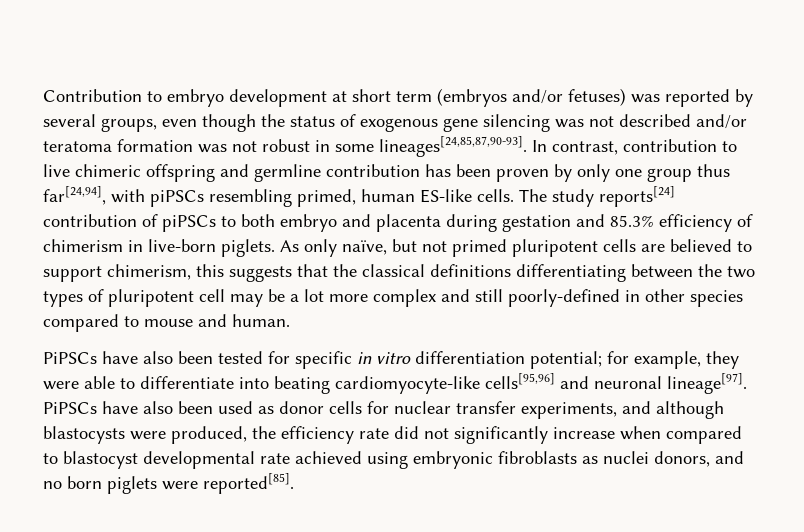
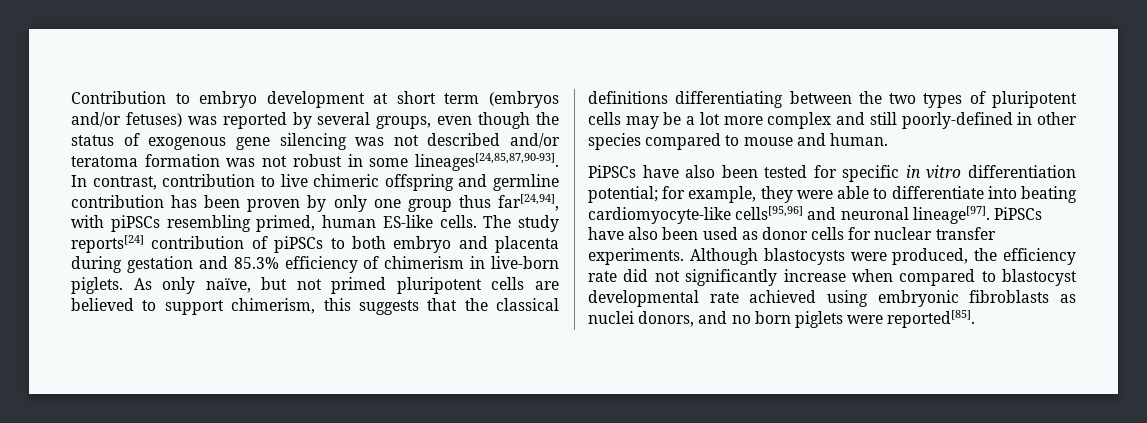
- As only naïve, but not primed pluripotent cells are believed to support chimerism, this suggests that the classical definitions differentiating between the two types of pluripotent cell may be a lot more complex and still poorly-defined in other species compared to mouse and human.
+ As only naïve, but not primed pluripotent cells are believed to support chimerism, this suggests that the classical definitions differentiating between the two types of pluripotent cells may be a lot more complex and still poorly-defined in other species compared to mouse and human.
- PiPSCs have also been used as donor cells for nuclear transfer experiments, and although blastocysts were produced, the efficiency rate did not significantly increase when compared to blastocyst developmental rate achieved using embryonic fibroblasts as nuclei donors, and no born piglets were reported[85].
+ PiPSCs have also been used as donor cells for nuclear transfer experiments. Although blastocysts were produced, the efficiency rate did not significantly increase when compared to blastocyst developmental rate achieved using embryonic fibroblasts as nuclei donors, and no born piglets were reported[85].

